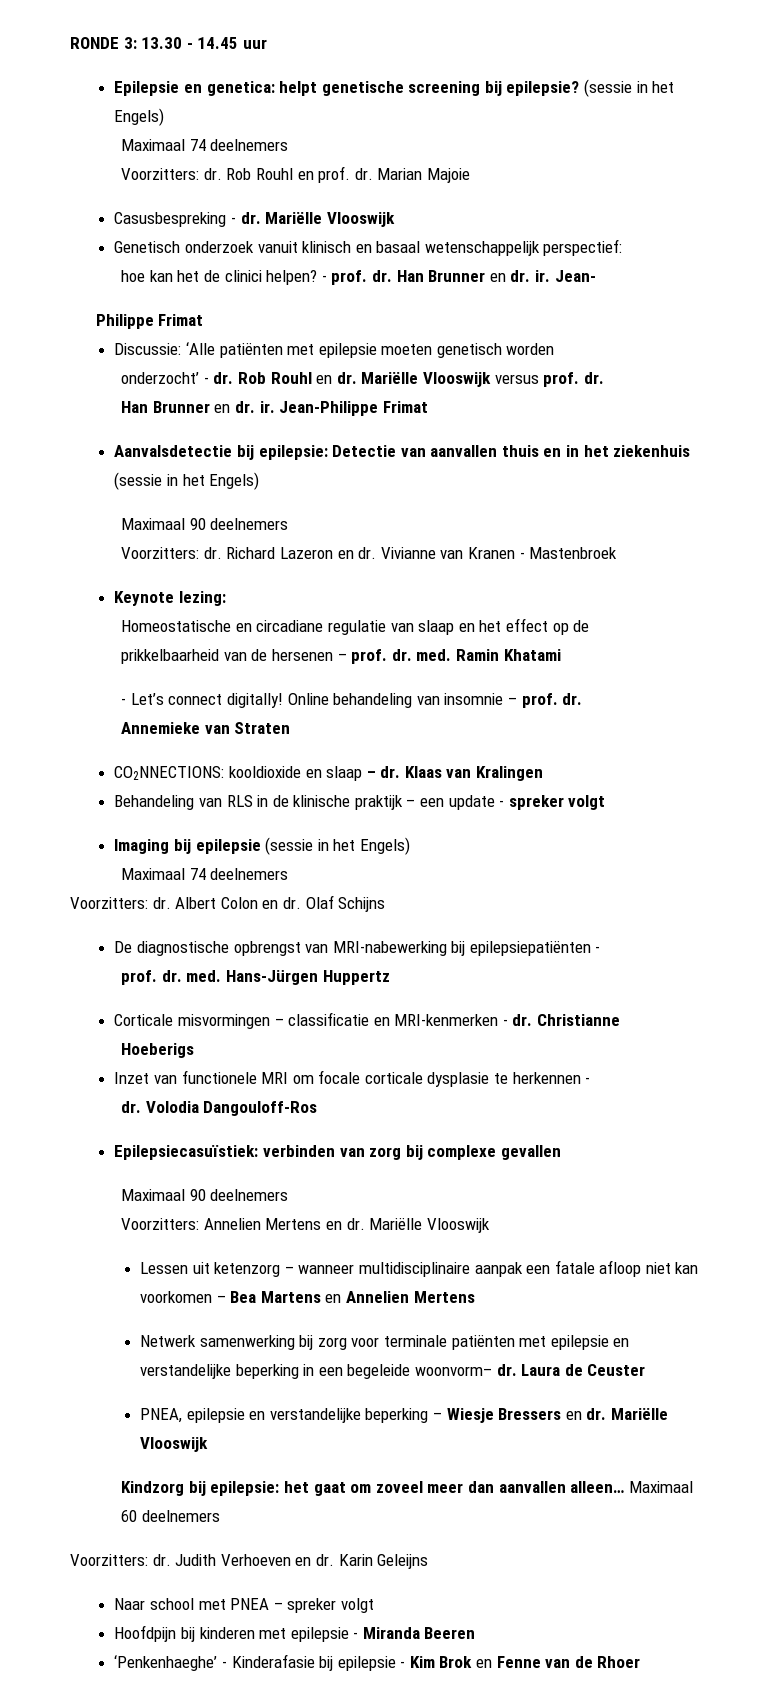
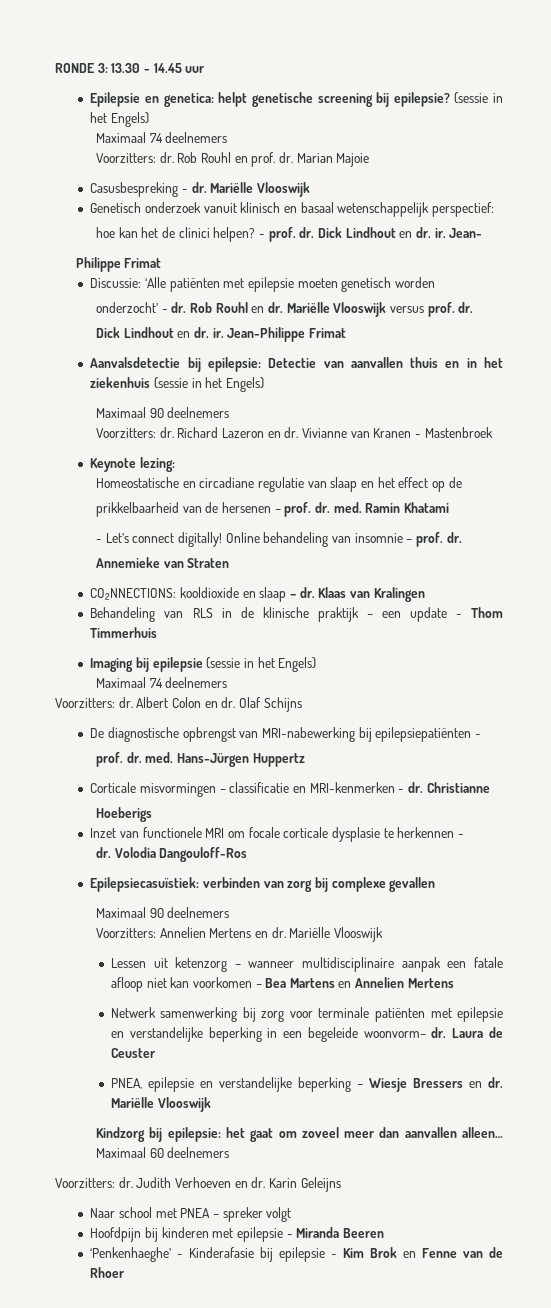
- - prof. dr. Han Brunner en dr. ir.
+ - prof. dr. Dick Lindhout en dr. ir.
  Mariëlle Vlooswijk versus prof. dr.
- Han Brunner en dr. ir.
+ Dick Lindhout en dr. ir.
- Behandeling van RLS in de klinische praktijk – een update - spreker volgt
+ Behandeling van RLS in de klinische praktijk – een update - Thom Timmerhuis

